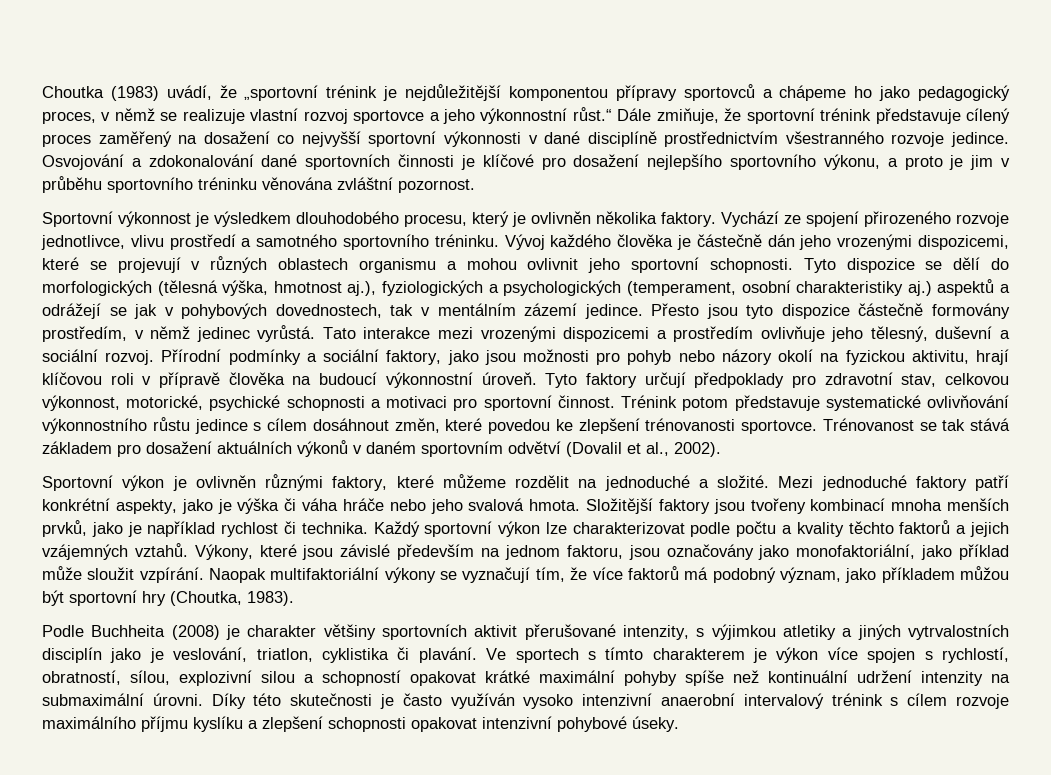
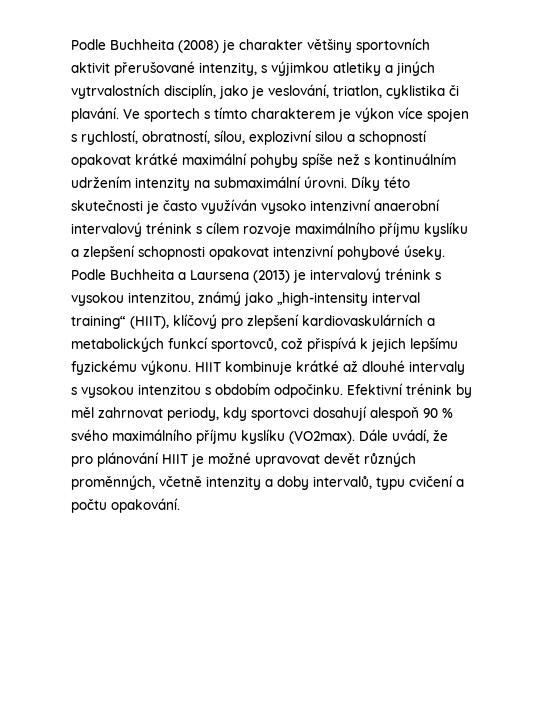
- Choutka (1983) uvádí, že „sportovní trénink je nejdůležitější komponentou přípravy sportovců a chápeme ho jako pedagogický proces, v němž se realizuje vlastní rozvoj sportovce a jeho výkonnostní růst.“ Dále zmiňuje, že sportovní trénink představuje cílený proces zaměřený na dosažení co nejvyšší sportovní výkonnosti v dané disciplíně prostřednictvím všestranného rozvoje jedince. Osvojování a zdokonalování dané sportovních činnosti je klíčové pro dosažení nejlepšího sportovního výkonu, a proto je jim v průběhu sportovního tréninku věnována zvláštní pozornost.
- Sportovní výkonnost je výsledkem dlouhodobého procesu, který je ovlivněn několika faktory. Vychází ze spojení přirozeného rozvoje jednotlivce, vlivu prostředí a samotného sportovního tréninku. Vývoj každého člověka je částečně dán jeho vrozenými dispozicemi, které se projevují v různých oblastech organismu a mohou ovlivnit jeho sportovní schopnosti. Tyto dispozice se dělí do morfologických (tělesná výška, hmotnost aj.), fyziologických a psychologických (temperament, osobní charakteristiky aj.) aspektů a odrážejí se jak v pohybových dovednostech, tak v mentálním zázemí jedince. Přesto jsou tyto dispozice částečně formovány prostředím, v němž jedinec vyrůstá. Tato interakce mezi vrozenými dispozicemi a prostředím ovlivňuje jeho tělesný, duševní a sociální rozvoj. Přírodní podmínky a sociální faktory, jako jsou možnosti pro pohyb nebo názory okolí na fyzickou aktivitu, hrají klíčovou roli v přípravě člověka na budoucí výkonnostní úroveň. Tyto faktory určují předpoklady pro zdravotní stav, celkovou výkonnost, motorické, psychické schopnosti a motivaci pro sportovní činnost. Trénink potom představuje systematické ovlivňování výkonnostního růstu jedince s cílem dosáhnout změn, které povedou ke zlepšení trénovanosti sportovce. Trénovanost se tak stává základem pro dosažení aktuálních výkonů v daném sportovním odvětví (Dovalil et al., 2002).
- Sportovní výkon je ovlivněn různými faktory, které můžeme rozdělit na jednoduché a složité. Mezi jednoduché faktory patří konkrétní aspekty, jako je výška či váha hráče nebo jeho svalová hmota. Složitější faktory jsou tvořeny kombinací mnoha menších prvků, jako je například rychlost či technika. Každý sportovní výkon lze charakterizovat podle počtu a kvality těchto faktorů a jejich vzájemných vztahů. Výkony, které jsou závislé především na jednom faktoru, jsou označovány jako monofaktoriální, jako příklad může sloužit vzpírání. Naopak multifaktoriální výkony se vyznačují tím, že více faktorů má podobný význam, jako příkladem můžou být sportovní hry (Choutka, 1983).
- Podle Buchheita (2008) je charakter většiny sportovních aktivit přerušované intenzity, s výjimkou atletiky a jiných vytrvalostních disciplín jako je veslování, triatlon, cyklistika či plavání.
+ Podle Buchheita (2008) je charakter většiny sportovních aktivit přerušované intenzity, s výjimkou atletiky a jiných vytrvalostních disciplín, jako je veslování, triatlon, cyklistika či plavání.
- Ve sportech s tímto charakterem je výkon více spojen s rychlostí, obratností, sílou, explozivní silou a schopností opakovat krátké maximální pohyby spíše než kontinuální udržení intenzity na submaximální úrovni.
+ Ve sportech s tímto charakterem je výkon více spojen s rychlostí, obratností, sílou, explozivní silou a schopností opakovat krátké maximální pohyby spíše než s kontinuálním udržením intenzity na submaximální úrovni.
+ Podle Buchheita a Laursena (2013) je intervalový trénink s vysokou intenzitou, známý jako „high-intensity interval training“ (HIIT), klíčový pro zlepšení kardiovaskulárních a metabolických funkcí sportovců, což přispívá k jejich lepšímu fyzickému výkonu. HIIT kombinuje krátké až dlouhé intervaly s vysokou intenzitou s obdobím odpočinku. Efektivní trénink by měl zahrnovat periody, kdy sportovci dosahují alespoň 90 % svého maximálního příjmu kyslíku (VO2max). Dále uvádí, že pro plánování HIIT je možné upravovat devět různých proměnných, včetně intenzity a doby intervalů, typu cvičení a počtu opakování.

